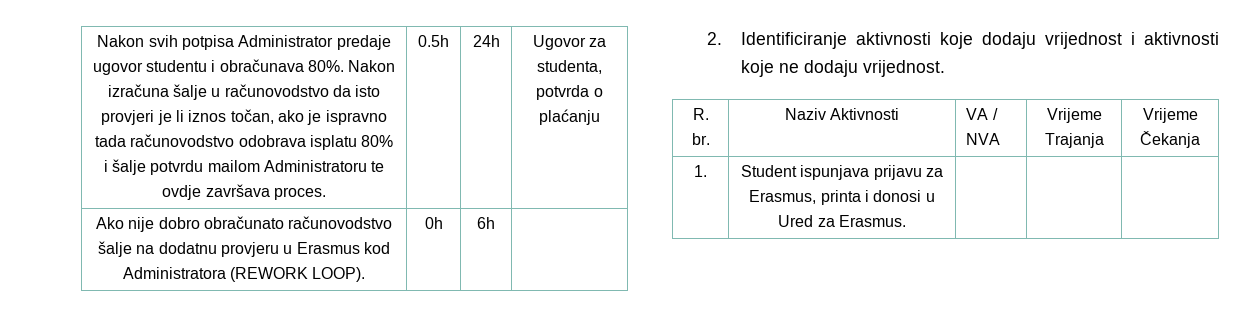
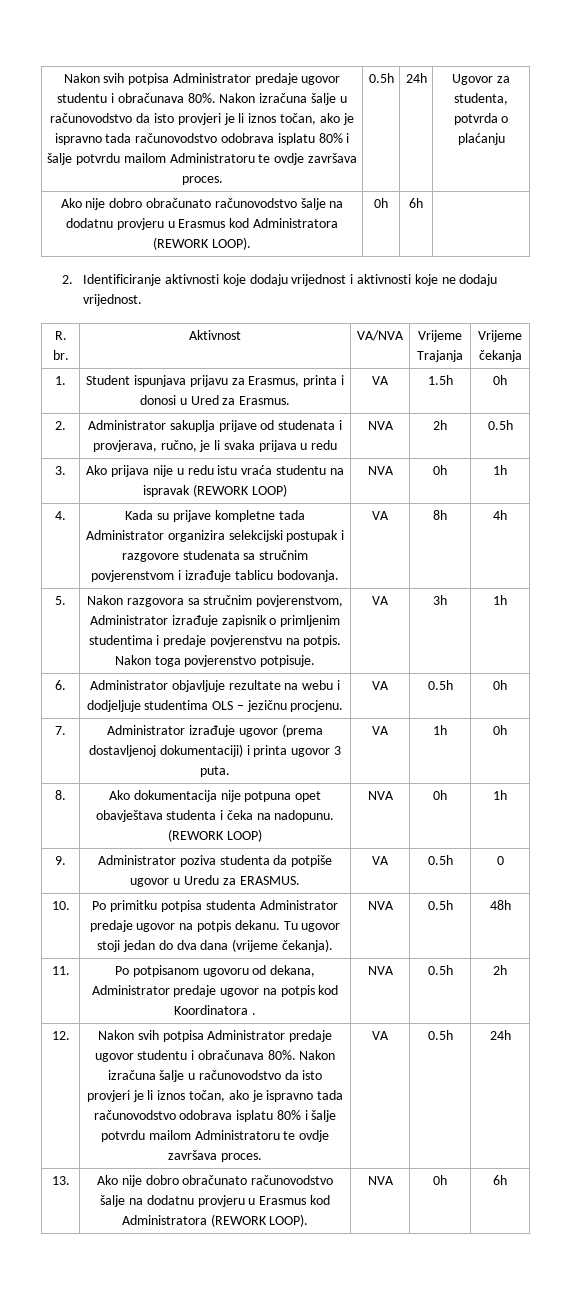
- R. br. | Naziv Aktivnosti | VA / NVA | Vrijeme Trajanja | Vrijeme Čekanja
+ R. br. | Aktivnost | VA/NVA | Vrijeme Trajanja | Vrijeme čekanja
- 1. | Student ispunjava prijavu za Erasmus, printa i donosi u Ured za Erasmus. | | |
+ 1. | Student ispunjava prijavu za Erasmus, printa i donosi u Ured za Erasmus. | VA | 1.5h | 0h
+ 2. | Administrator sakuplja prijave od studenata i provjerava, ručno, je li svaka prijava u redu | NVA | 2h | 0.5h
+ 3. | Ako prijava nije u redu istu vraća studentu na ispravak (REWORK LOOP) | NVA | 0h | 1h
+ 4. | Kada su prijave kompletne tada Administrator organizira selekcijski postupak i razgovore studenata sa stručnim povjerenstvom i izrađuje tablicu bodovanja. | VA | 8h | 4h
+ 5. | Nakon razgovora sa stručnim povjerenstvom, Administrator izrađuje zapisnik o primljenim studentima i predaje povjerenstvu na potpis. Nakon toga povjerenstvo potpisuje. | VA | 3h | 1h
+ 6. | Administrator objavljuje rezultate na webu i dodjeljuje studentima OLS – jezičnu procjenu. | VA | 0.5h | 0h
+ 7. | Administrator izrađuje ugovor (prema dostavljenoj dokumentaciji) i printa ugovor 3 puta. | VA | 1h | 0h
+ 8. | Ako dokumentacija nije potpuna opet obavještava studenta i čeka na nadopunu. (REWORK LOOP) | NVA | 0h | 1h
+ 9. | Administrator poziva studenta da potpiše ugovor u Uredu za ERASMUS. | VA | 0.5h | 0
+ 10. | Po primitku potpisa studenta Administrator predaje ugovor na potpis dekanu. Tu ugovor stoji jedan do dva dana (vrijeme čekanja). | NVA | 0.5h | 48h
+ 11. | Po potpisanom ugovoru od dekana, Administrator predaje ugovor na potpis kod Koordinatora . | NVA | 0.5h | 2h
+ 12. | Nakon svih potpisa Administrator predaje ugovor studentu i obračunava 80%. Nakon izračuna šalje u računovodstvo da isto provjeri je li iznos točan, ako je ispravno tada računovodstvo odobrava isplatu 80% i šalje potvrdu mailom Administratoru te ovdje završava proces. | VA | 0.5h | 24h
+ 13. | Ako nije dobro obračunato računovodstvo šalje na dodatnu provjeru u Erasmus kod Administratora (REWORK LOOP). | NVA | 0h | 6h

